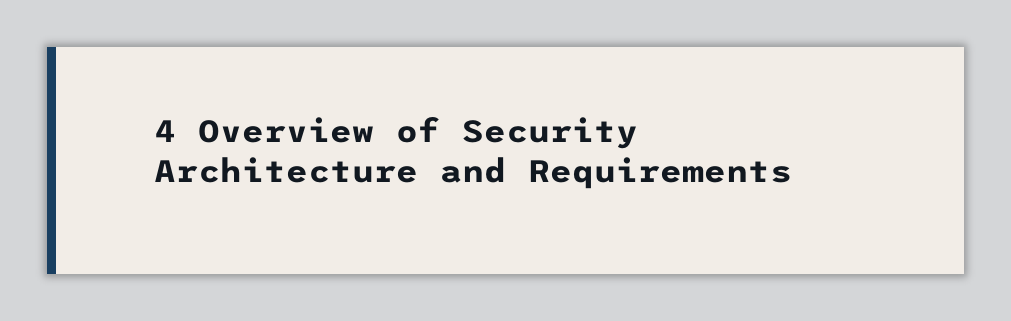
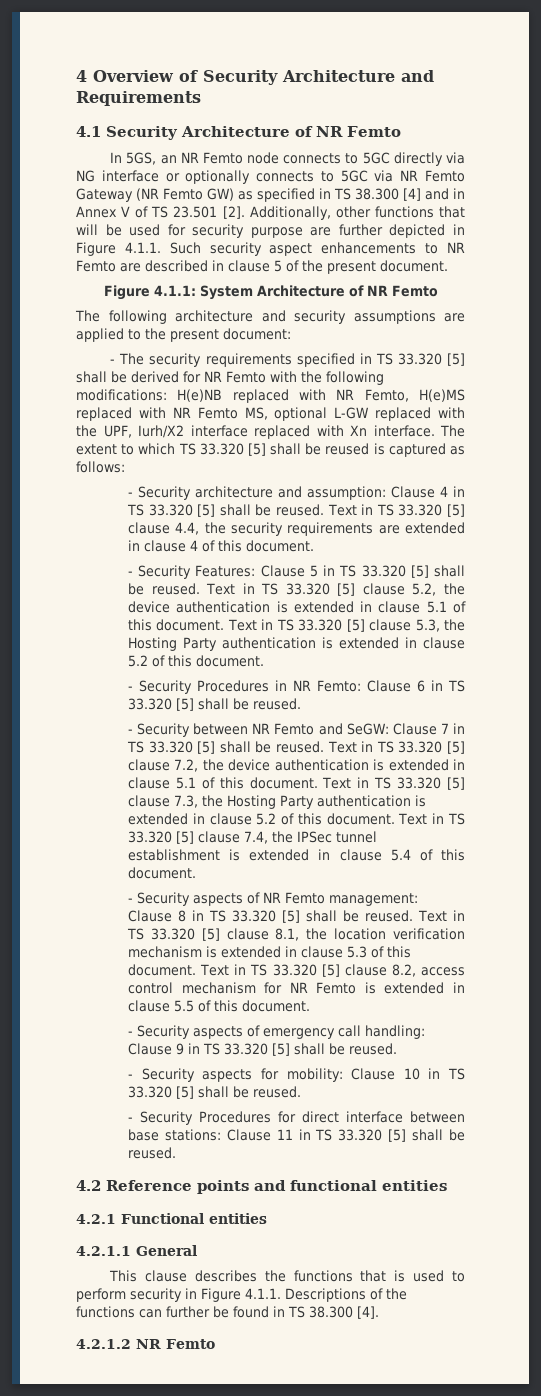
+ 4.1 Security Architecture of NR Femto
+ In 5GS, an NR Femto node connects to 5GC directly via NG interface or optionally connects to 5GC via NR Femto Gateway (NR Femto GW) as specified in TS 38.300 [4] and in Annex V of TS 23.501 [2]. Additionally, other functions that will be used for security purpose are further depicted in Figure 4.1.1. Such security aspect enhancements to NR Femto are described in clause 5 of the present document.
+ Figure 4.1.1: System Architecture of NR Femto
+ The following architecture and security assumptions are applied to the present document:
+ - The security requirements specified in TS 33.320 [5] shall be derived for NR Femto with the following modifications: H(e)NB replaced with NR Femto, H(e)MS replaced with NR Femto MS, optional L-GW replaced with the UPF, Iurh/X2 interface replaced with Xn interface. The extent to which TS 33.320 [5] shall be reused is captured as follows:
+ - Security architecture and assumption: Clause 4 in TS 33.320 [5] shall be reused. Text in TS 33.320 [5] clause 4.4, the security requirements are extended in clause 4 of this document.
+ - Security Features: Clause 5 in TS 33.320 [5] shall be reused. Text in TS 33.320 [5] clause 5.2, the device authentication is extended in clause 5.1 of this document. Text in TS 33.320 [5] clause 5.3, the Hosting Party authentication is extended in clause 5.2 of this document.
+ - Security Procedures in NR Femto: Clause 6 in TS 33.320 [5] shall be reused.
+ - Security between NR Femto and SeGW: Clause 7 in TS 33.320 [5] shall be reused. Text in TS 33.320 [5] clause 7.2, the device authentication is extended in clause 5.1 of this document. Text in TS 33.320 [5] clause 7.3, the Hosting Party authentication is extended in clause 5.2 of this document. Text in TS 33.320 [5] clause 7.4, the IPSec tunnel establishment is extended in clause 5.4 of this document.
+ - Security aspects of NR Femto management: Clause 8 in TS 33.320 [5] shall be reused. Text in TS 33.320 [5] clause 8.1, the location verification mechanism is extended in clause 5.3 of this document. Text in TS 33.320 [5] clause 8.2, access control mechanism for NR Femto is extended in clause 5.5 of this document.
+ - Security aspects of emergency call handling: Clause 9 in TS 33.320 [5] shall be reused.
+ - Security aspects for mobility: Clause 10 in TS 33.320 [5] shall be reused.
+ - Security Procedures for direct interface between base stations: Clause 11 in TS 33.320 [5] shall be reused.
+ 4.2 Reference points and functional entities
+ 4.2.1 Functional entities
+ 4.2.1.1 General
+ This clause describes the functions that is used to perform security in Figure 4.1.1. Descriptions of the functions can further be found in TS 38.300 [4].
+ 4.2.1.2 NR Femto

